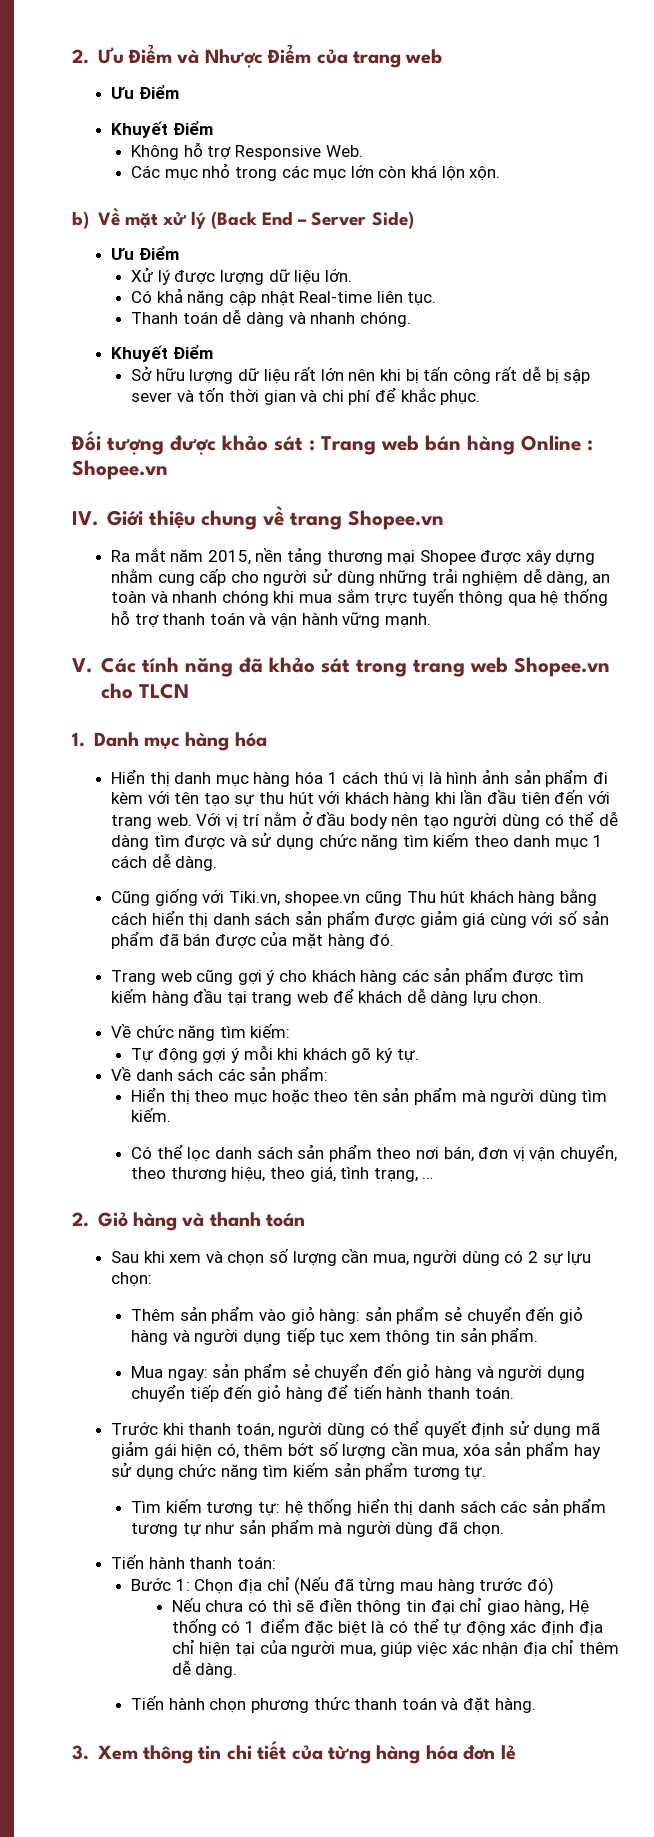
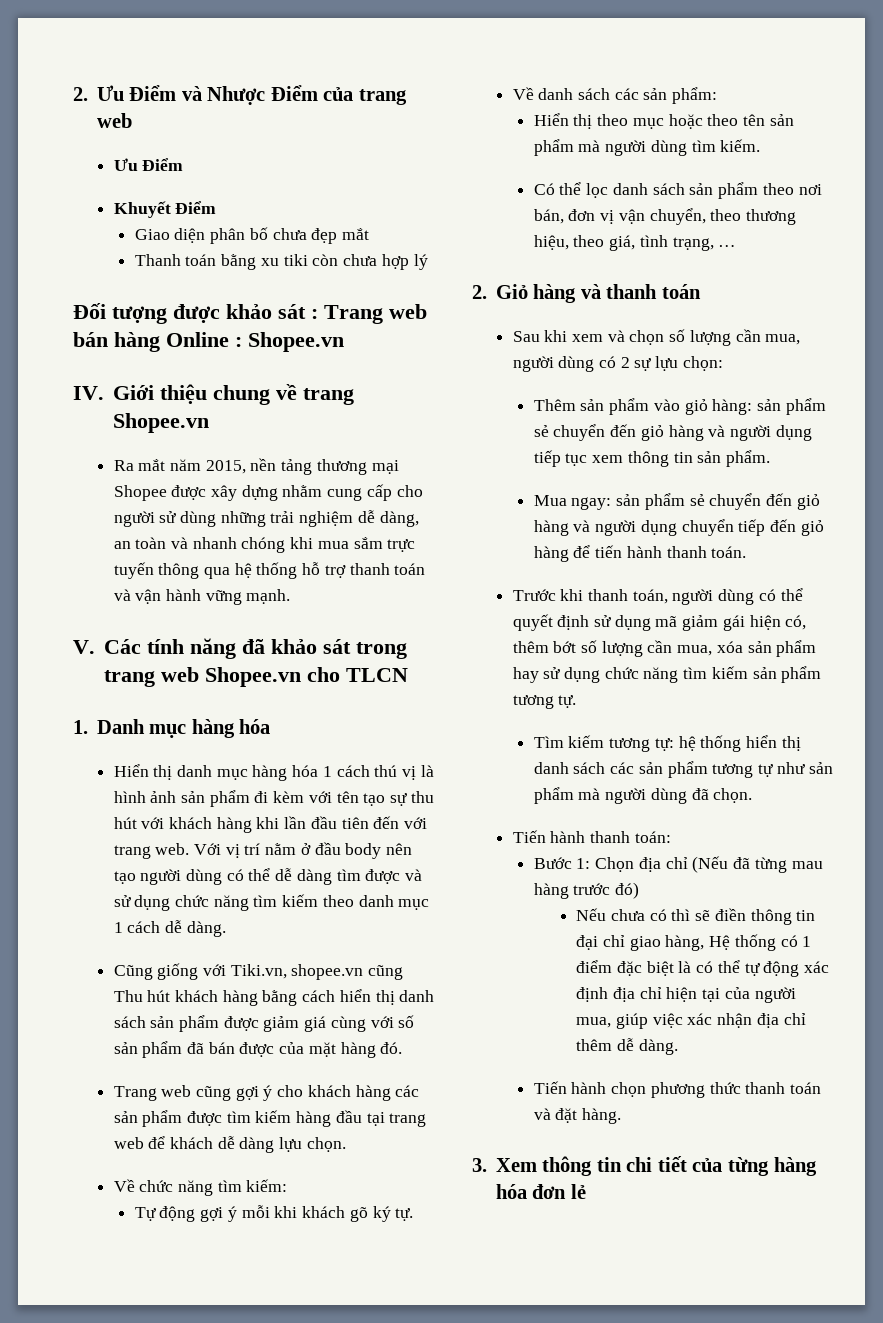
- Không hỗ trợ Responsive Web.
- Các mục nhỏ trong các mục lớn còn khá lộn xộn.
- b) Về mặt xử lý (Back End – Server Side)
- Ưu Điểm
- Xử lý được lượng dữ liệu lớn.
- Có khả năng cập nhật Real-time liên tục.
- Thanh toán dễ dàng và nhanh chóng.
- Khuyết Điểm
- Sở hữu lượng dữ liệu rất lớn nên khi bị tấn công rất dễ bị sập sever và tốn thời gian và chi phí để khắc phục.
+ Giao diện phân bố chưa đẹp mắt
+ Thanh toán bằng xu tiki còn chưa hợp lý

